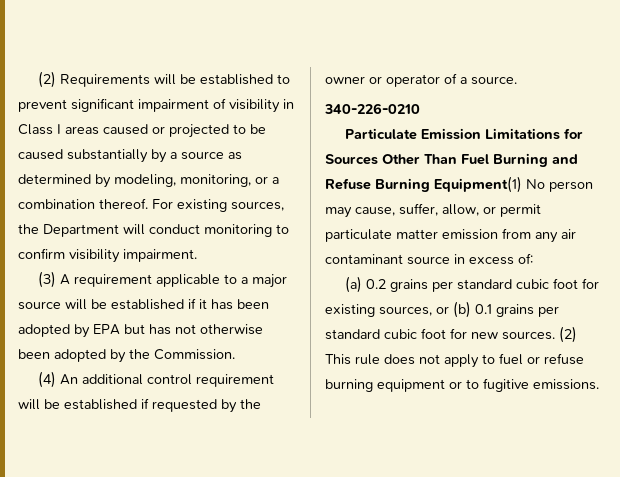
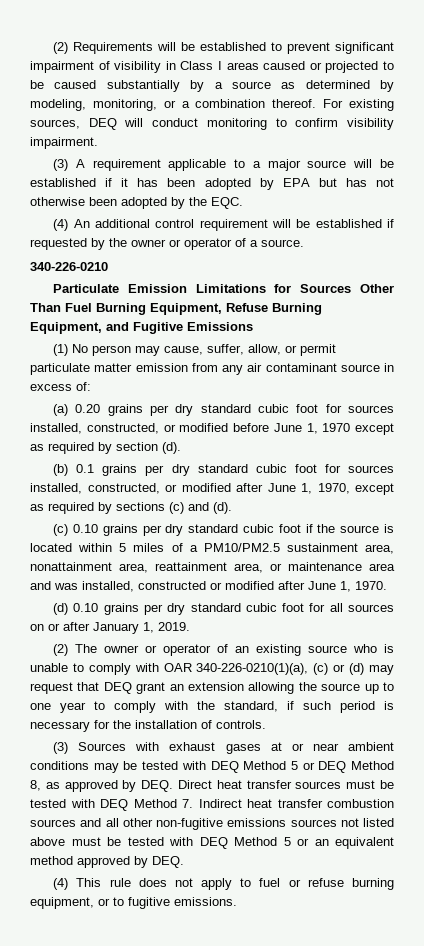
- For existing sources, the Department will conduct monitoring to confirm visibility impairment.
+ For existing sources, DEQ will conduct monitoring to confirm visibility impairment.
- (3) A requirement applicable to a major source will be established if it has been adopted by EPA but has not otherwise been adopted by the Commission.
+ (3) A requirement applicable to a major source will be established if it has been adopted by EPA but has not otherwise been adopted by the EQC.
- Particulate Emission Limitations for Sources Other Than Fuel Burning and Refuse Burning Equipment(1) No person may cause, suffer, allow, or permit particulate matter emission from any air contaminant source in excess of:
+ Particulate Emission Limitations for Sources Other Than Fuel Burning Equipment, Refuse Burning Equipment, and Fugitive Emissions
+ (1) No person may cause, suffer, allow, or permit particulate matter emission from any air contaminant source in excess of:
- (a) 0.2 grains per standard cubic foot for existing sources, or (b) 0.1 grains per standard cubic foot for new sources. (2) This rule does not apply to fuel or refuse burning equipment or to fugitive emissions.
+ (a) 0.20 grains per dry standard cubic foot for sources installed, constructed, or modified before June 1, 1970 except as required by section (d).
+ (b) 0.1 grains per dry standard cubic foot for sources installed, constructed, or modified after June 1, 1970, except as required by sections (c) and (d).
+ (c) 0.10 grains per dry standard cubic foot if the source is located within 5 miles of a PM10/PM2.5 sustainment area, nonattainment area, reattainment area, or maintenance area and was installed, constructed or modified after June 1, 1970.
+ (d) 0.10 grains per dry standard cubic foot for all sources on or after January 1, 2019.
+ (2) The owner or operator of an existing source who is unable to comply with OAR 340-226-0210(1)(a), (c) or (d) may request that DEQ grant an extension allowing the source up to one year to comply with the standard, if such period is necessary for the installation of controls.
+ (3) Sources with exhaust gases at or near ambient conditions may be tested with DEQ Method 5 or DEQ Method 8, as approved by DEQ. Direct heat transfer sources must be tested with DEQ Method 7. Indirect heat transfer combustion sources and all other non-fugitive emissions sources not listed above must be tested with DEQ Method 5 or an equivalent method approved by DEQ.
+ (4) This rule does not apply to fuel or refuse burning equipment, or to fugitive emissions.

